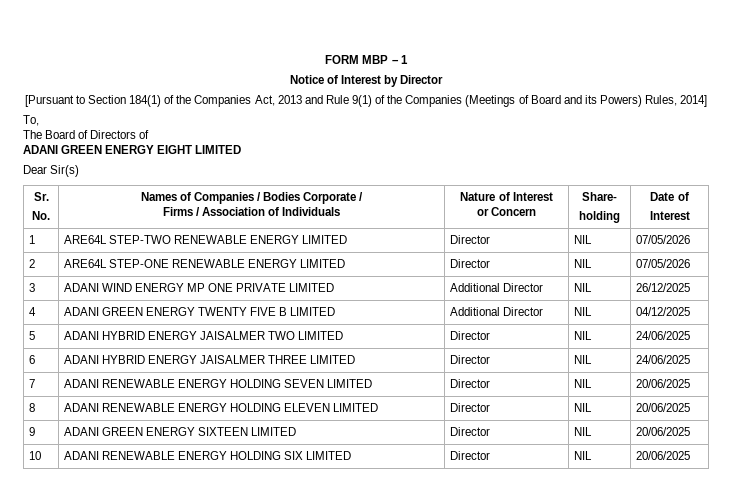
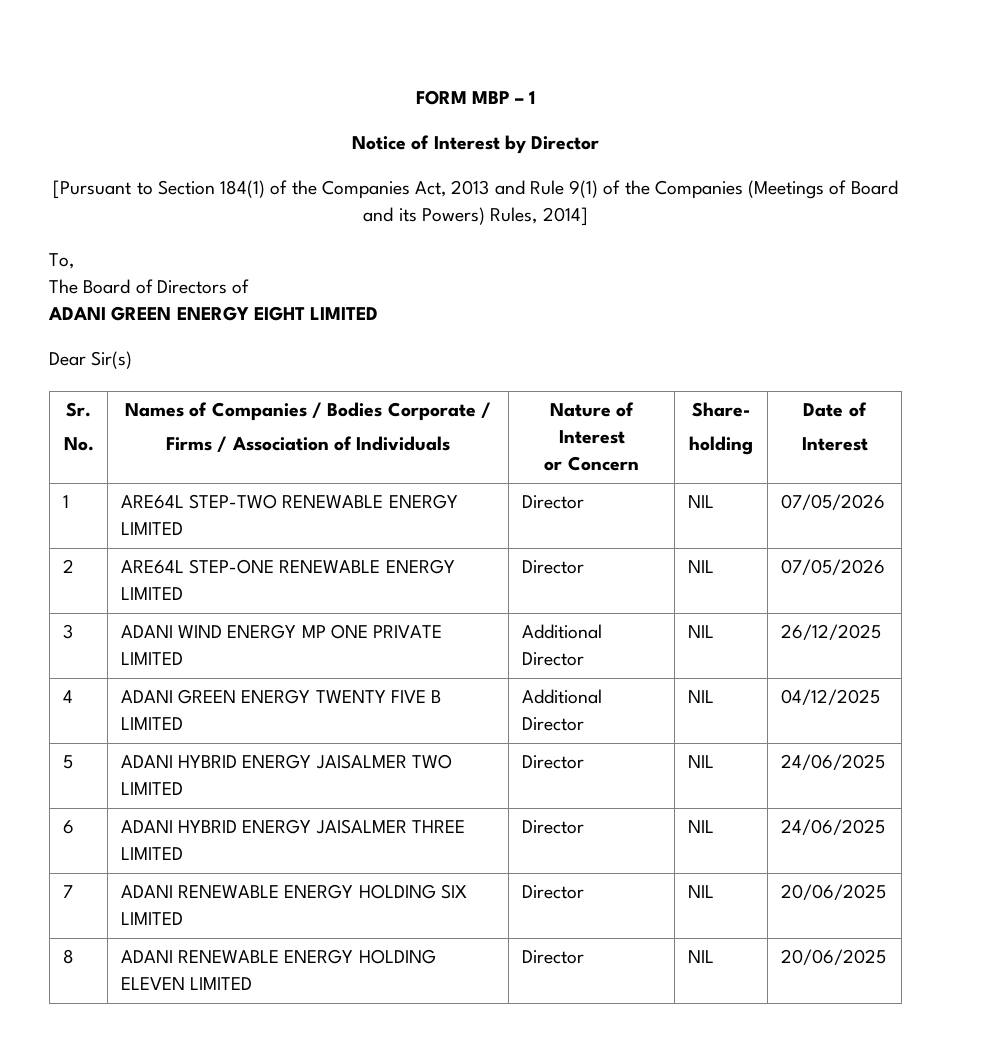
- 7 | ADANI RENEWABLE ENERGY HOLDING SEVEN LIMITED | Director | NIL | 20/06/2025
+ 7 | ADANI RENEWABLE ENERGY HOLDING SIX LIMITED | Director | NIL | 20/06/2025
- 9 | ADANI GREEN ENERGY SIXTEEN LIMITED | Director | NIL | 20/06/2025
- 10 | ADANI RENEWABLE ENERGY HOLDING SIX LIMITED | Director | NIL | 20/06/2025

